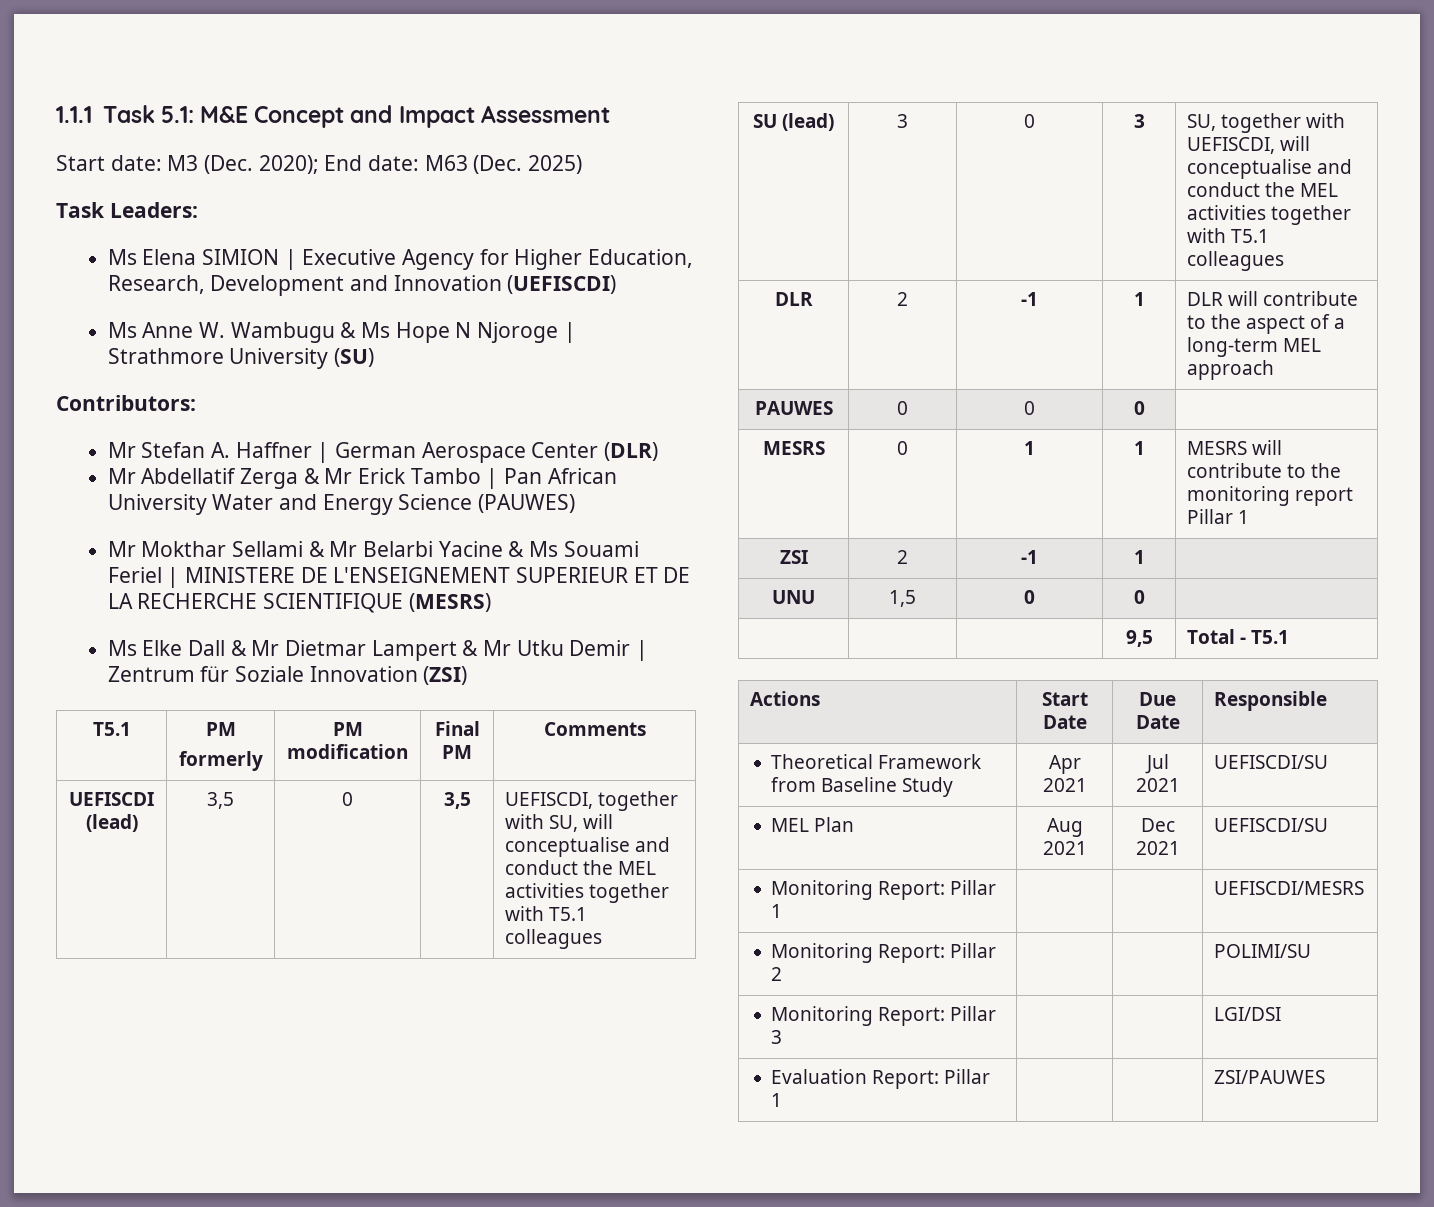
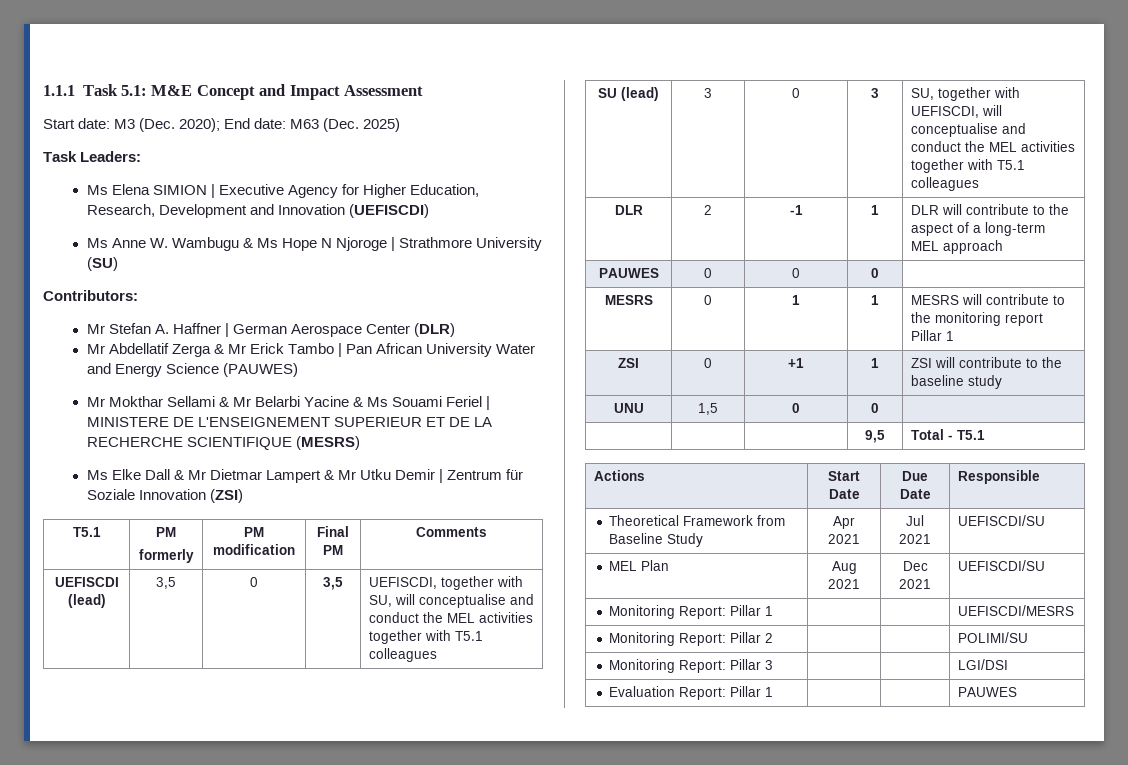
- ZSI | 2 | -1 | 1 |
+ ZSI | 0 | +1 | 1 | ZSI will contribute to the baseline study
- Evaluation Report: Pillar 1 | | | ZSI/PAUWES
+ Evaluation Report: Pillar 1 | | | PAUWES

